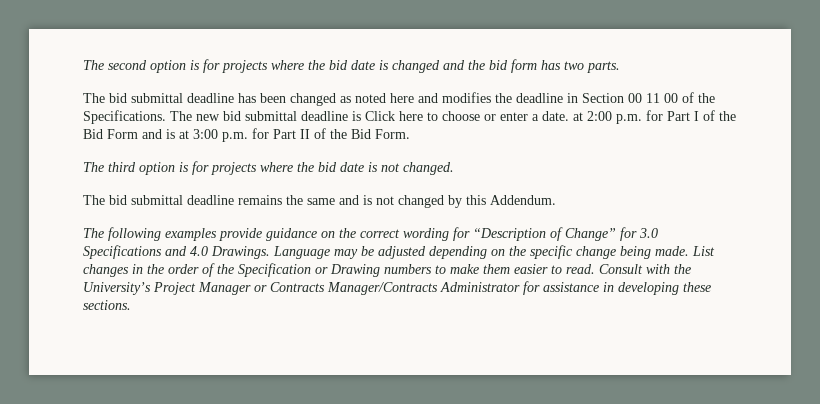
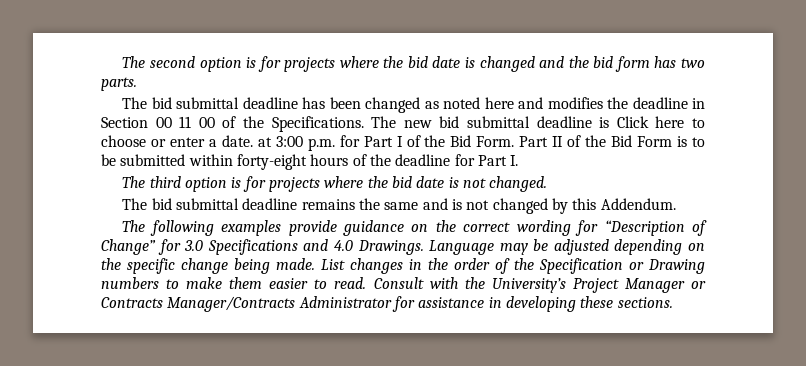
- The new bid submittal deadline is Click here to choose or enter a date. at 2:00 p.m. for Part I of the Bid Form and is at 3:00 p.m. for Part II of the Bid Form.
+ The new bid submittal deadline is Click here to choose or enter a date. at 3:00 p.m. for Part I of the Bid Form. Part II of the Bid Form is to be submitted within forty-eight hours of the deadline for Part I.

